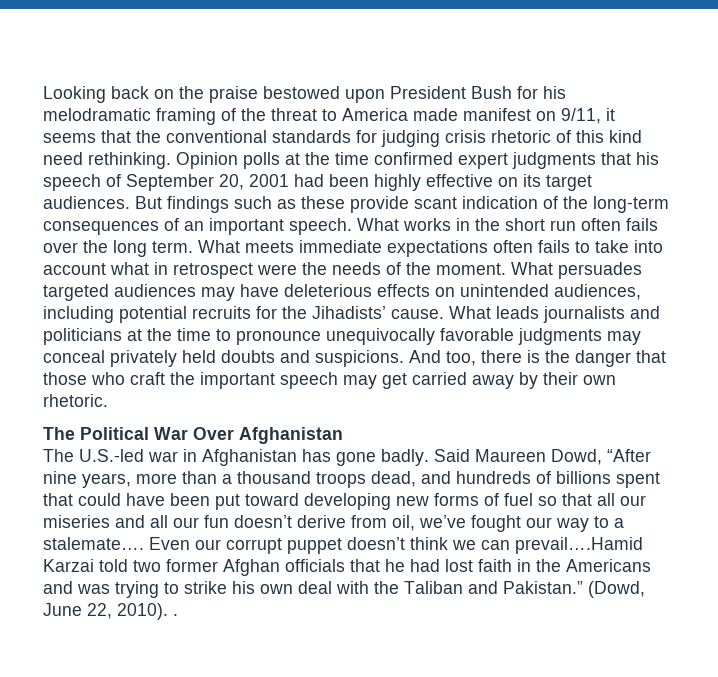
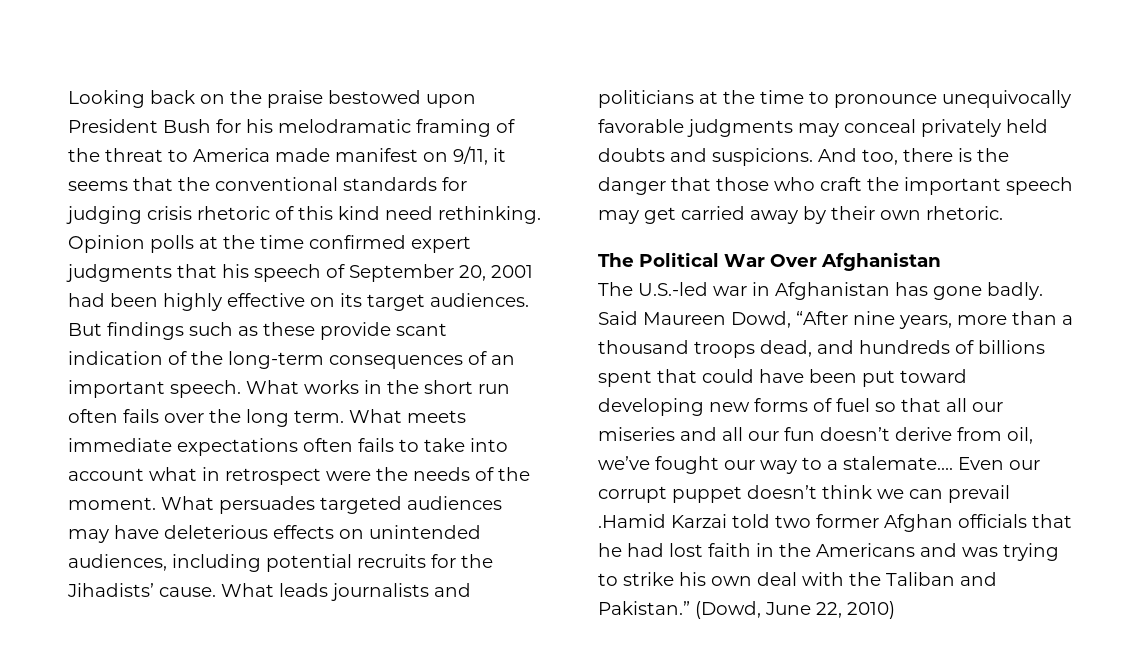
- Even our corrupt puppet doesn’t think we can prevail….Hamid Karzai told two former Afghan officials that he had lost faith in the Americans and was trying to strike his own deal with the Taliban and Pakistan.”
+ Even our corrupt puppet doesn’t think we can prevail .Hamid Karzai told two former Afghan officials that he had lost faith in the Americans and was trying to strike his own deal with the Taliban and Pakistan.”
- (Dowd, June 22, 2010). .
+ (Dowd, June 22, 2010)

